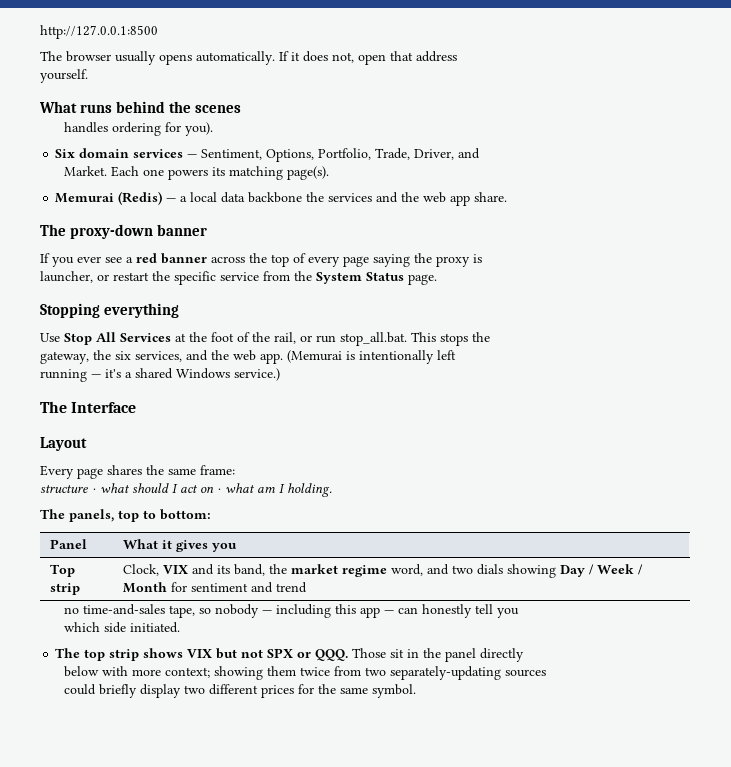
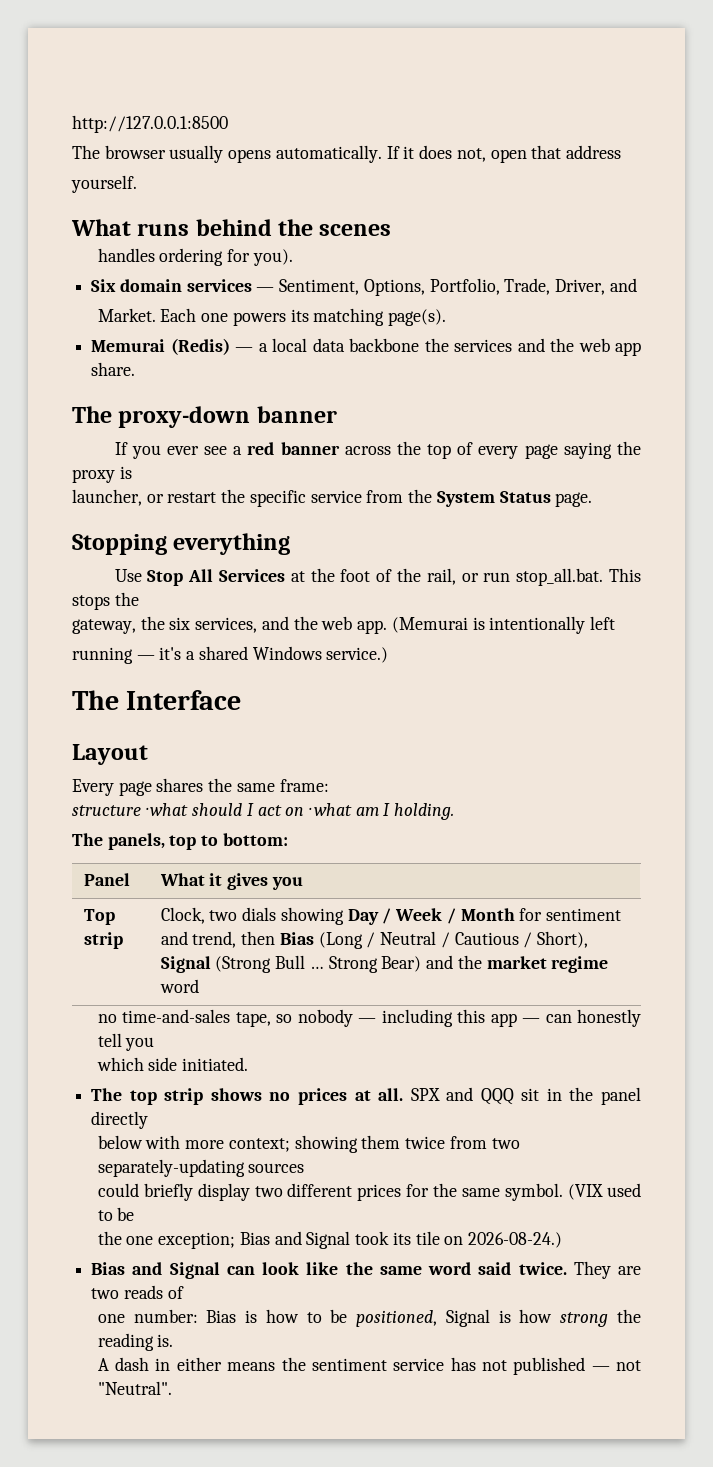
- Top strip | Clock, VIX and its band, the market regime word, and two dials showing Day / Week / Month for sentiment and trend
+ Top strip | Clock, two dials showing Day / Week / Month for sentiment and trend, then Bias (Long / Neutral / Cautious / Short), Signal (Strong Bull … Strong Bear) and the market regime word
- The top strip shows VIX but not SPX or QQQ. Those sit in the panel directly
+ The top strip shows no prices at all. SPX and QQQ sit in the panel directly
+ (VIX used to be
+ the one exception; Bias and Signal took its tile on 2026-08-24.)
+ Bias and Signal can look like the same word said twice. They are two reads of
+ one number: Bias is how to be positioned, Signal is how strong the reading is.
+ A dash in either means the sentiment service has not published — not "Neutral".

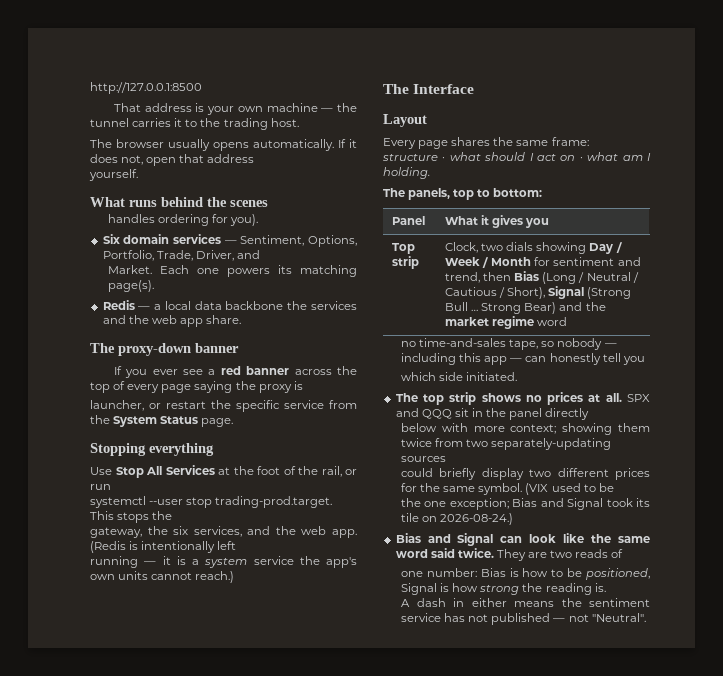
+ That address is your own machine — the tunnel carries it to the trading host.
- Memurai (Redis) — a local data backbone the services and the web app share.
+ Redis — a local data backbone the services and the web app share.
- Use Stop All Services at the foot of the rail, or run stop_all.bat. This stops the
+ Use Stop All Services at the foot of the rail, or run
+ systemctl --user stop trading-prod.target. This stops the
- (Memurai is intentionally left
+ (Redis is intentionally left
- running — it's a shared Windows service.)
+ running — it is a system service the app's own units cannot reach.)

